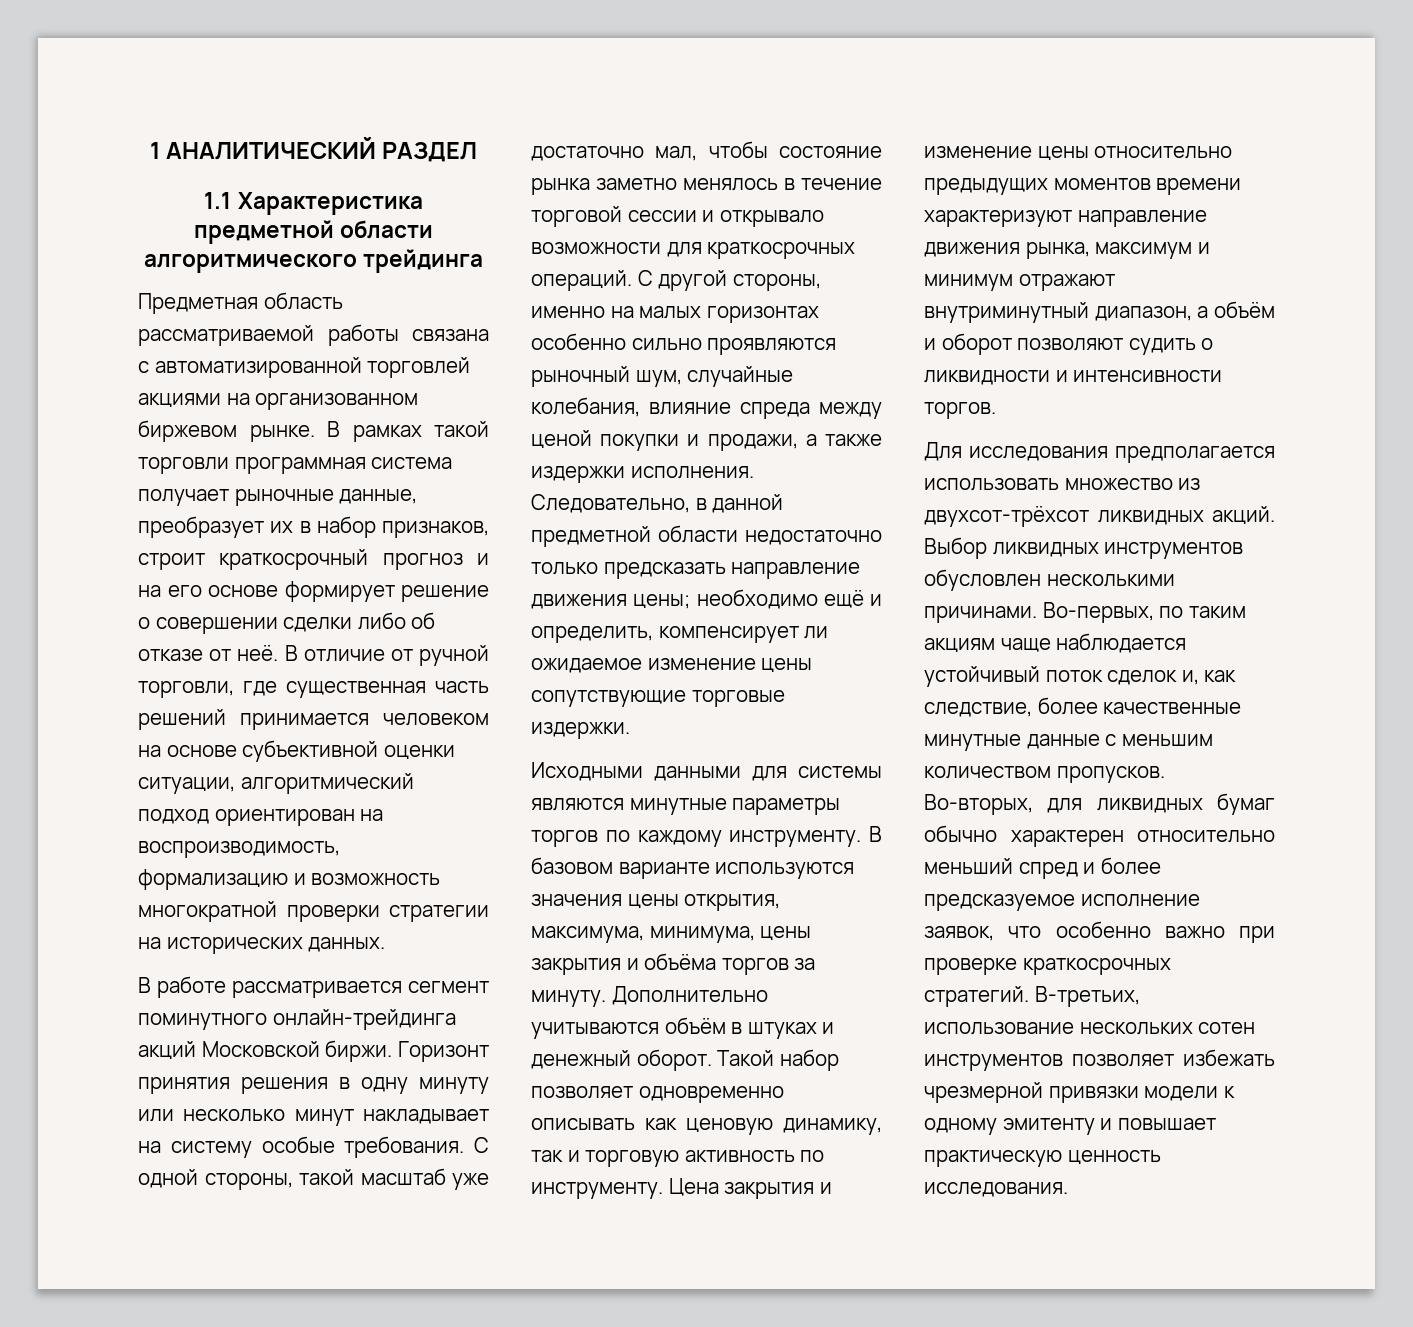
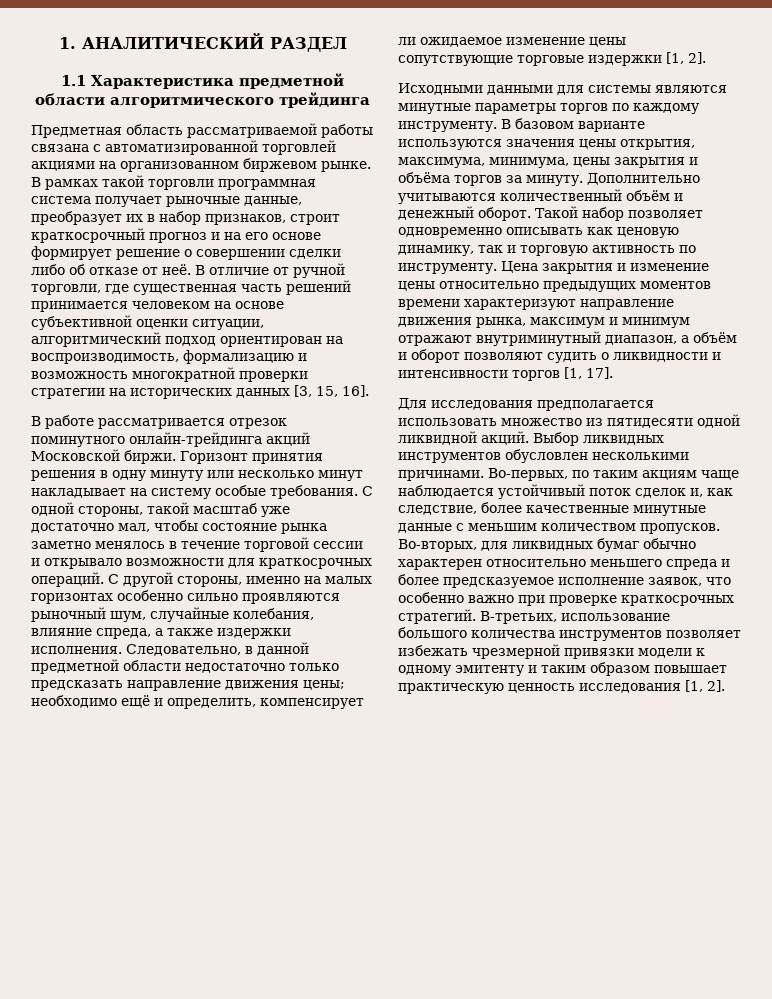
- 1 АНАЛИТИЧЕСКИЙ РАЗДЕЛ
+ 1. АНАЛИТИЧЕСКИЙ РАЗДЕЛ
- В отличие от ручной торговли, где существенная часть решений принимается человеком на основе субъективной оценки ситуации, алгоритмический подход ориентирован на воспроизводимость, формализацию и возможность многократной проверки стратегии на исторических данных.
+ В отличие от ручной торговли, где существенная часть решений принимается человеком на основе субъективной оценки ситуации, алгоритмический подход ориентирован на воспроизводимость, формализацию и возможность многократной проверки стратегии на исторических данных [3, 15, 16].
- В работе рассматривается сегмент поминутного онлайн-трейдинга акций Московской биржи.
+ В работе рассматривается отрезок поминутного онлайн-трейдинга акций Московской биржи.
- С другой стороны, именно на малых горизонтах особенно сильно проявляются рыночный шум, случайные колебания, влияние спреда между ценой покупки и продажи, а также издержки исполнения.
+ С другой стороны, именно на малых горизонтах особенно сильно проявляются рыночный шум, случайные колебания, влияние спреда, а также издержки исполнения.
- Следовательно, в данной предметной области недостаточно только предсказать направление движения цены; необходимо ещё и определить, компенсирует ли ожидаемое изменение цены сопутствующие торговые издержки.
+ Следовательно, в данной предметной области недостаточно только предсказать направление движения цены; необходимо ещё и определить, компенсирует ли ожидаемое изменение цены сопутствующие торговые издержки [1, 2].
- Дополнительно учитываются объём в штуках и денежный оборот.
+ Дополнительно учитываются количественный объём и денежный оборот.
- Цена закрытия и изменение цены относительно предыдущих моментов времени характеризуют направление движения рынка, максимум и минимум отражают внутриминутный диапазон, а объём и оборот позволяют судить о ликвидности и интенсивности торгов.
+ Цена закрытия и изменение цены относительно предыдущих моментов времени характеризуют направление движения рынка, максимум и минимум отражают внутриминутный диапазон, а объём и оборот позволяют судить о ликвидности и интенсивности торгов [1, 17].
- Для исследования предполагается использовать множество из двухсот-трёхсот ликвидных акций.
+ Для исследования предполагается использовать множество из пятидесяти одной ликвидной акций.
- Во-вторых, для ликвидных бумаг обычно характерен относительно меньший спред и более предсказуемое исполнение заявок, что особенно важно при проверке краткосрочных стратегий.
+ Во-вторых, для ликвидных бумаг обычно характерен относительно меньшего спреда и более предсказуемое исполнение заявок, что особенно важно при проверке краткосрочных стратегий.
- В-третьих, использование нескольких сотен инструментов позволяет избежать чрезмерной привязки модели к одному эмитенту и повышает практическую ценность исследования.
+ В-третьих, использование большого количества инструментов позволяет избежать чрезмерной привязки модели к одному эмитенту и таким образом повышает практическую ценность исследования [1, 2].

